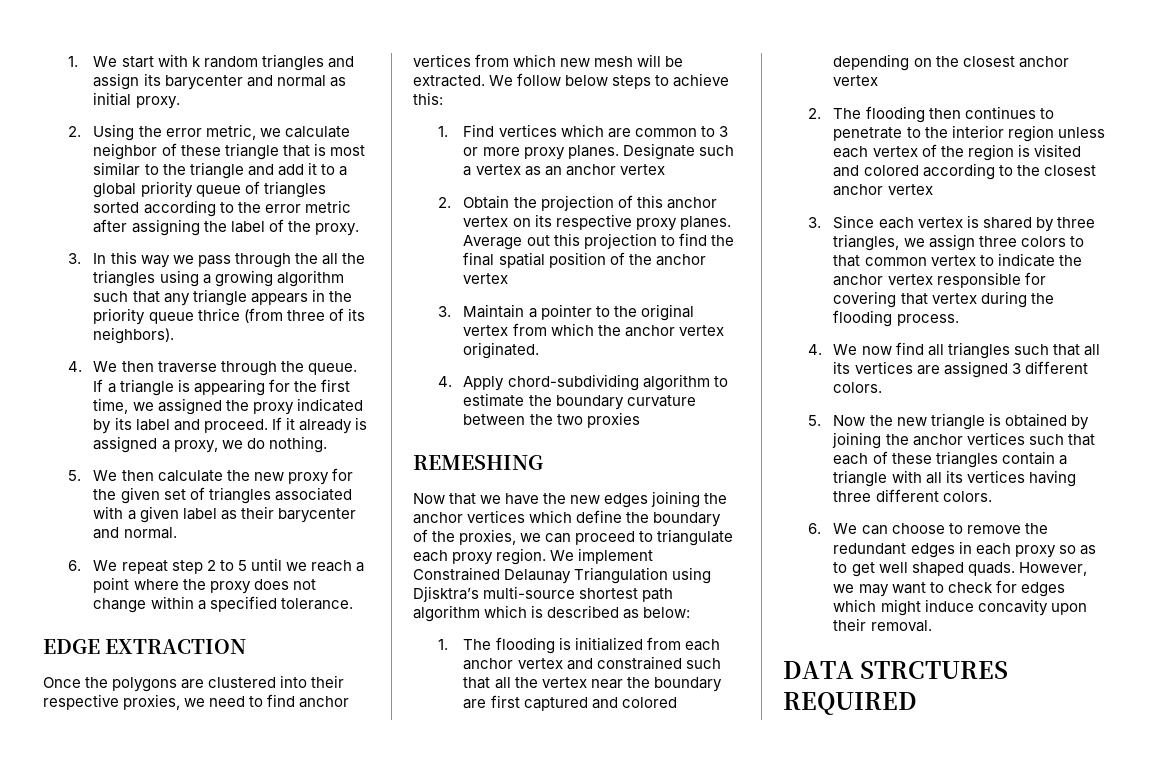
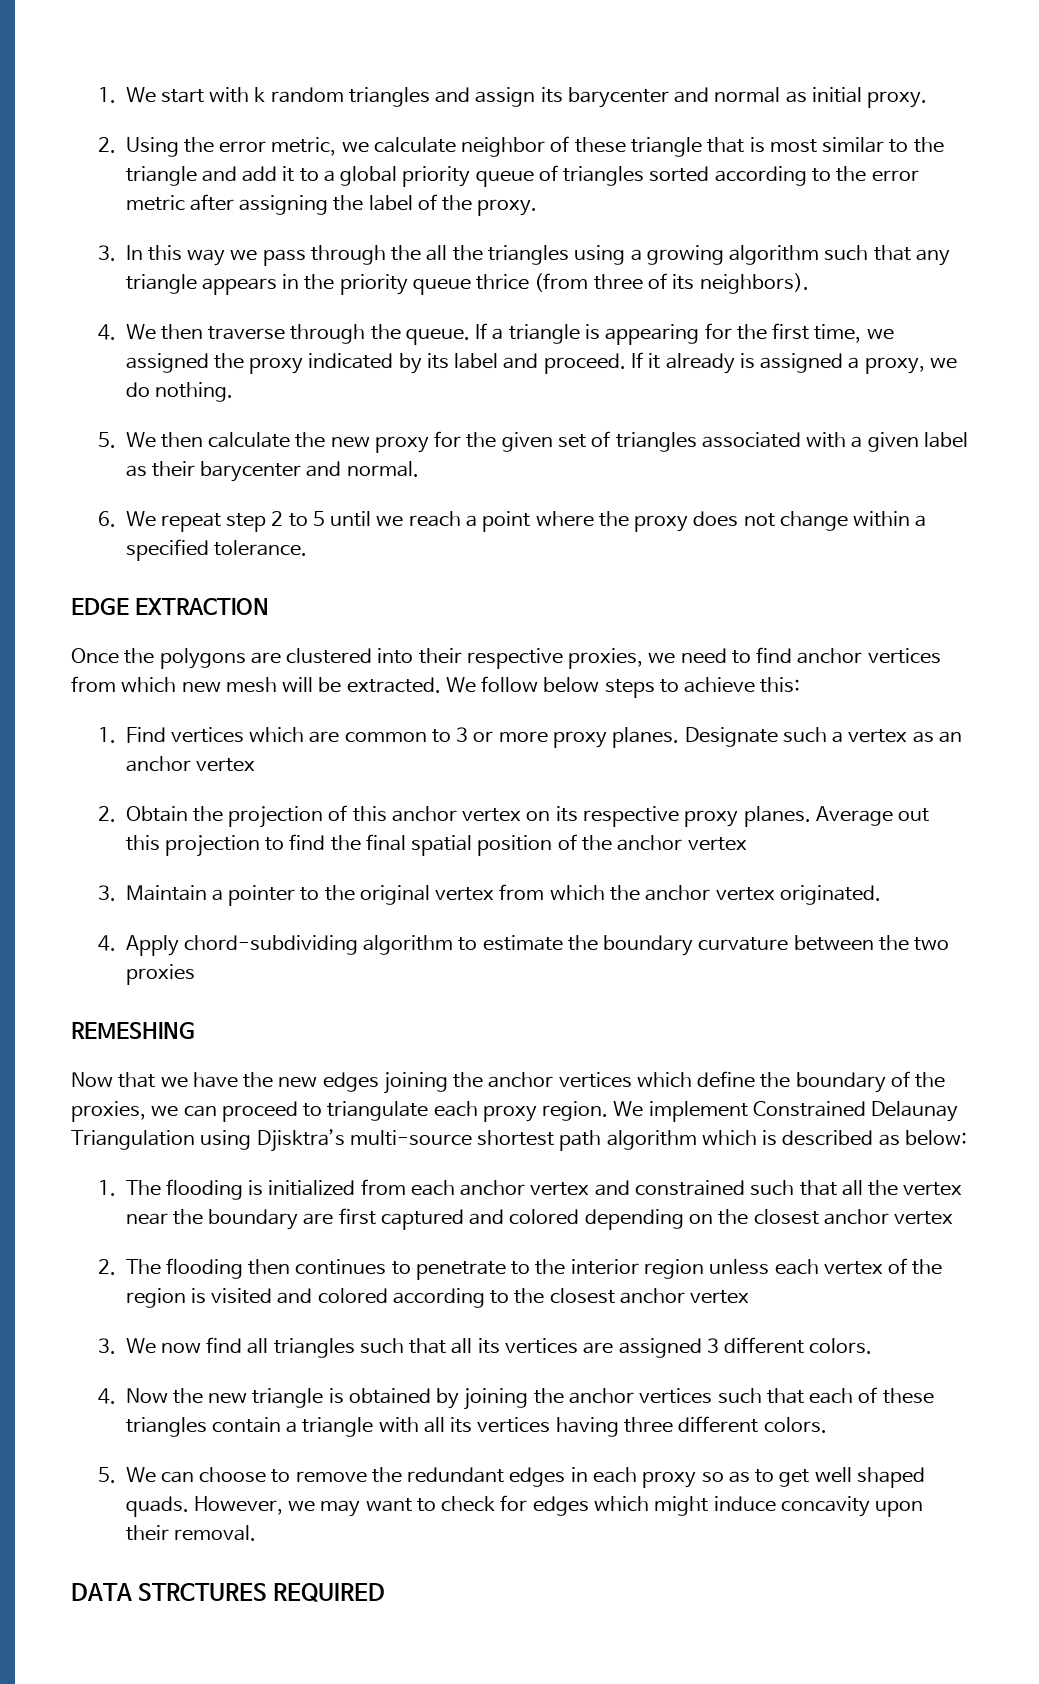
- 3. Since each vertex is shared by three triangles, we assign three colors to that common vertex to indicate the anchor vertex responsible for covering that vertex during the flooding process.
- 4. We now find all triangles such that all its vertices are assigned 3 different colors.
+ 3. We now find all triangles such that all its vertices are assigned 3 different colors.
- 5. Now the new triangle is obtained by joining the anchor vertices such that each of these triangles contain a triangle with all its vertices having three different colors.
+ 4. Now the new triangle is obtained by joining the anchor vertices such that each of these triangles contain a triangle with all its vertices having three different colors.
- 6. We can choose to remove the redundant edges in each proxy so as to get well shaped quads.
+ 5. We can choose to remove the redundant edges in each proxy so as to get well shaped quads.

